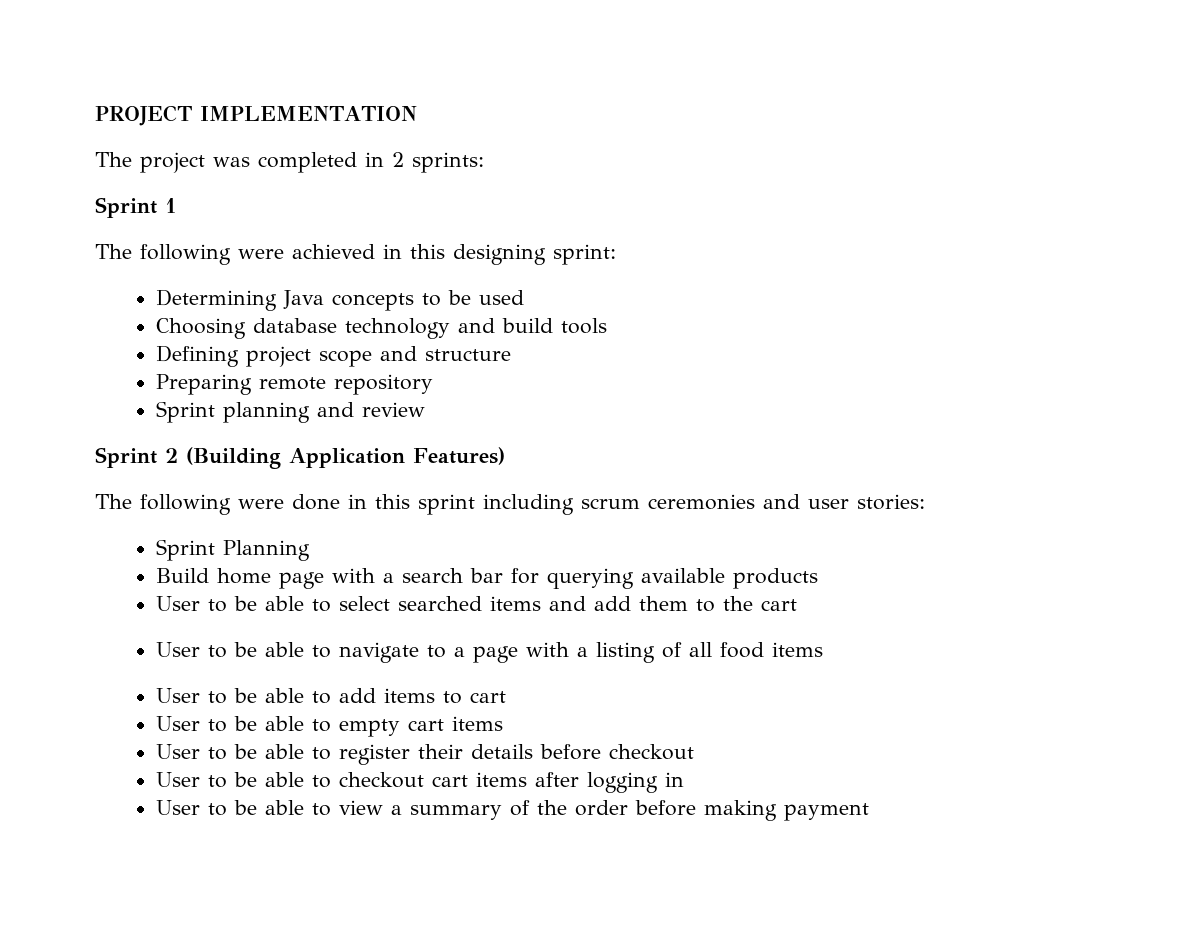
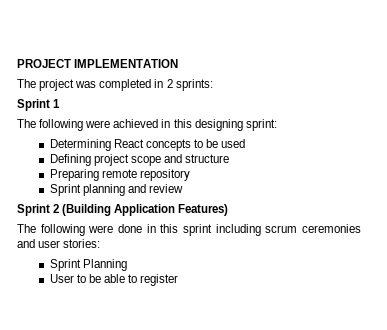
- Determining Java concepts to be used
+ Determining React concepts to be used
- Choosing database technology and build tools
- Build home page with a search bar for querying available products
- User to be able to select searched items and add them to the cart
- User to be able to navigate to a page with a listing of all food items
- User to be able to add items to cart
- User to be able to empty cart items
- User to be able to register their details before checkout
- User to be able to checkout cart items after logging in
- User to be able to view a summary of the order before making payment
+ User to be able to register

